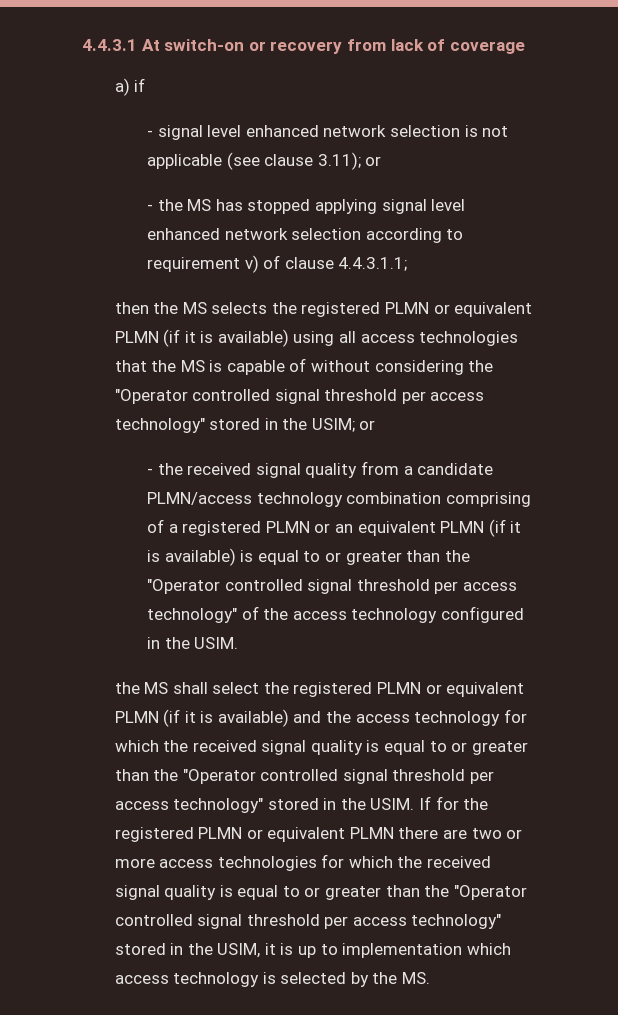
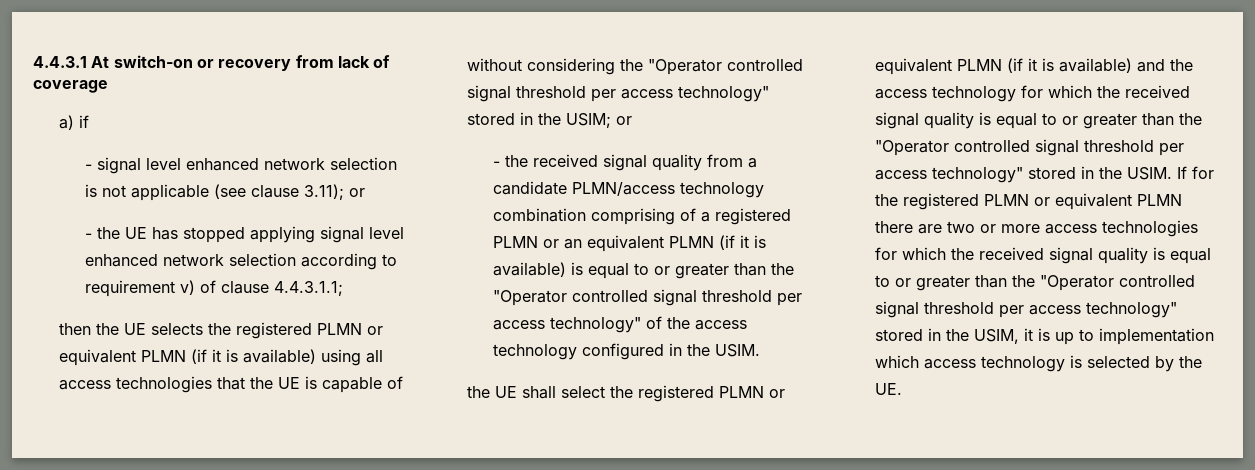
- - the MS has stopped applying signal level enhanced network selection according to requirement v) of clause 4.4.3.1.1;
+ - the UE has stopped applying signal level enhanced network selection according to requirement v) of clause 4.4.3.1.1;
- then the MS selects the registered PLMN or equivalent PLMN (if it is available) using all access technologies that the MS is capable of without considering the "Operator controlled signal threshold per access technology" stored in the USIM; or
+ then the UE selects the registered PLMN or equivalent PLMN (if it is available) using all access technologies that the UE is capable of without considering the "Operator controlled signal threshold per access technology" stored in the USIM; or
- the MS shall select the registered PLMN or equivalent PLMN (if it is available) and the access technology for which the received signal quality is equal to or greater than the "Operator controlled signal threshold per access technology" stored in the USIM.
+ the UE shall select the registered PLMN or equivalent PLMN (if it is available) and the access technology for which the received signal quality is equal to or greater than the "Operator controlled signal threshold per access technology" stored in the USIM.
- If for the registered PLMN or equivalent PLMN there are two or more access technologies for which the received signal quality is equal to or greater than the "Operator controlled signal threshold per access technology" stored in the USIM, it is up to implementation which access technology is selected by the MS.
+ If for the registered PLMN or equivalent PLMN there are two or more access technologies for which the received signal quality is equal to or greater than the "Operator controlled signal threshold per access technology" stored in the USIM, it is up to implementation which access technology is selected by the UE.

